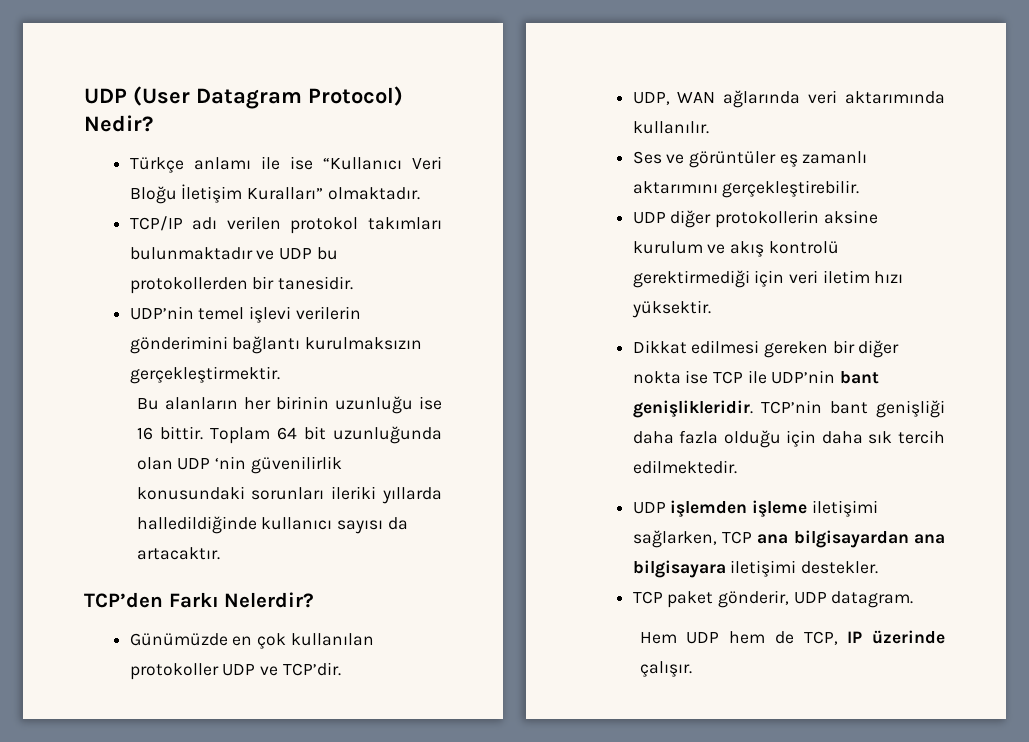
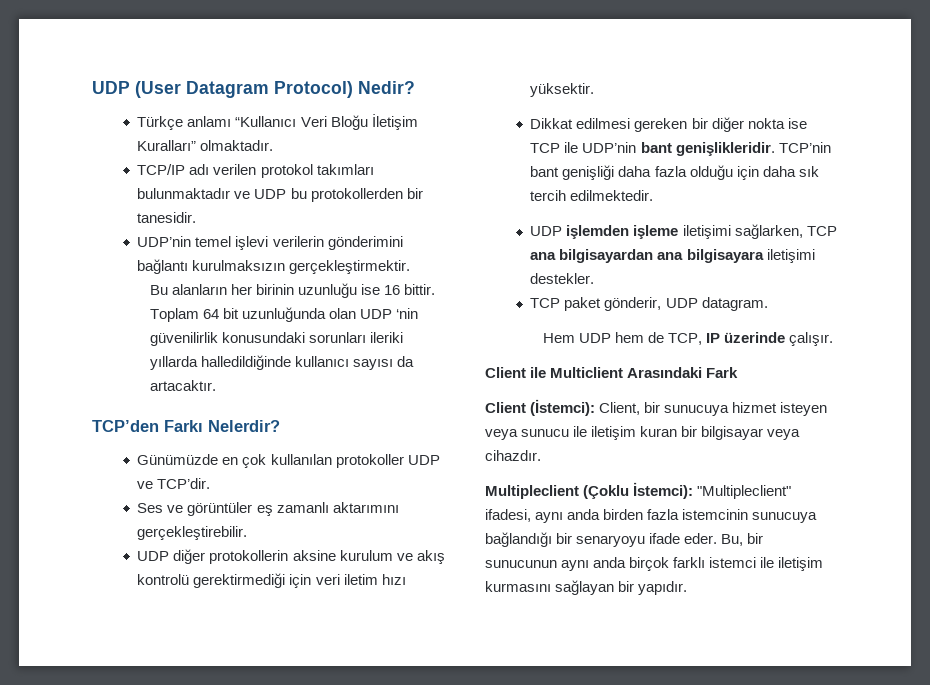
- Türkçe anlamı ile ise “Kullanıcı Veri Bloğu İletişim Kuralları” olmaktadır.
+ Türkçe anlamı “Kullanıcı Veri Bloğu İletişim Kuralları” olmaktadır.
- UDP, WAN ağlarında veri aktarımında kullanılır.
+ Client ile Multiclient Arasındaki Fark
+ Client (İstemci): Client, bir sunucuya hizmet isteyen veya sunucu ile iletişim kuran bir bilgisayar veya cihazdır.
+ Multipleclient (Çoklu İstemci): "Multipleclient" ifadesi, aynı anda birden fazla istemcinin sunucuya bağlandığı bir senaryoyu ifade eder. Bu, bir sunucunun aynı anda birçok farklı istemci ile iletişim kurmasını sağlayan bir yapıdır.

